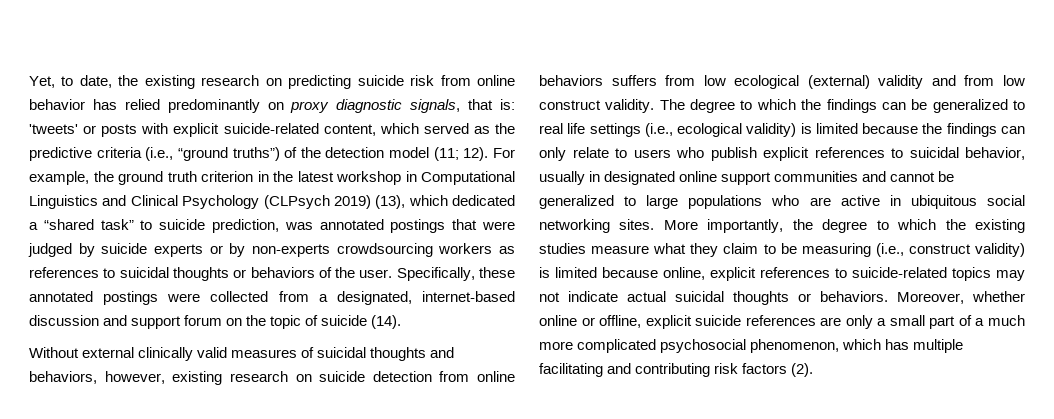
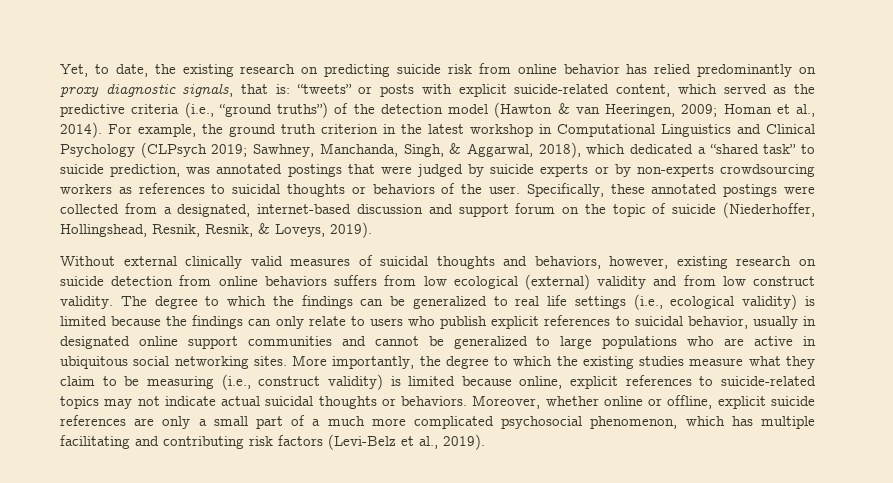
- Yet, to date, the existing research on predicting suicide risk from online behavior has relied predominantly on proxy diagnostic signals, that is: 'tweets' or posts with explicit suicide-related content, which served as the predictive criteria (i.e., “ground truths”) of the detection model (11; 12).
+ Yet, to date, the existing research on predicting suicide risk from online behavior has relied predominantly on proxy diagnostic signals, that is: “tweets” or posts with explicit suicide-related content, which served as the predictive criteria (i.e., “ground truths”) of the detection model (Hawton & van Heeringen, 2009; Homan et al., 2014).
- For example, the ground truth criterion in the latest workshop in Computational Linguistics and Clinical Psychology (CLPsych 2019) (13), which dedicated a “shared task” to suicide prediction, was annotated postings that were judged by suicide experts or by non-experts crowdsourcing workers as references to suicidal thoughts or behaviors of the user.
+ For example, the ground truth criterion in the latest workshop in Computational Linguistics and Clinical Psychology (CLPsych 2019; Sawhney, Manchanda, Singh, & Aggarwal, 2018), which dedicated a “shared task” to suicide prediction, was annotated postings that were judged by suicide experts or by non-experts crowdsourcing workers as references to suicidal thoughts or behaviors of the user.
- Specifically, these annotated postings were collected from a designated, internet-based discussion and support forum on the topic of suicide (14).
+ Specifically, these annotated postings were collected from a designated, internet-based discussion and support forum on the topic of suicide (Niederhoffer, Hollingshead, Resnik, Resnik, & Loveys, 2019).
- Moreover, whether online or offline, explicit suicide references are only a small part of a much more complicated psychosocial phenomenon, which has multiple facilitating and contributing risk factors (2).
+ Moreover, whether online or offline, explicit suicide references are only a small part of a much more complicated psychosocial phenomenon, which has multiple facilitating and contributing risk factors (Levi-Belz et al., 2019).

